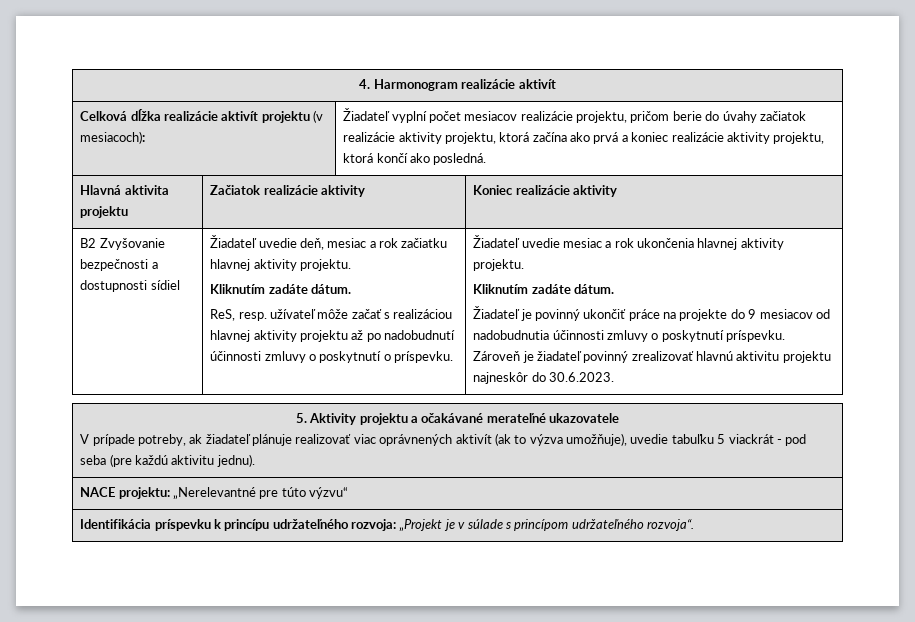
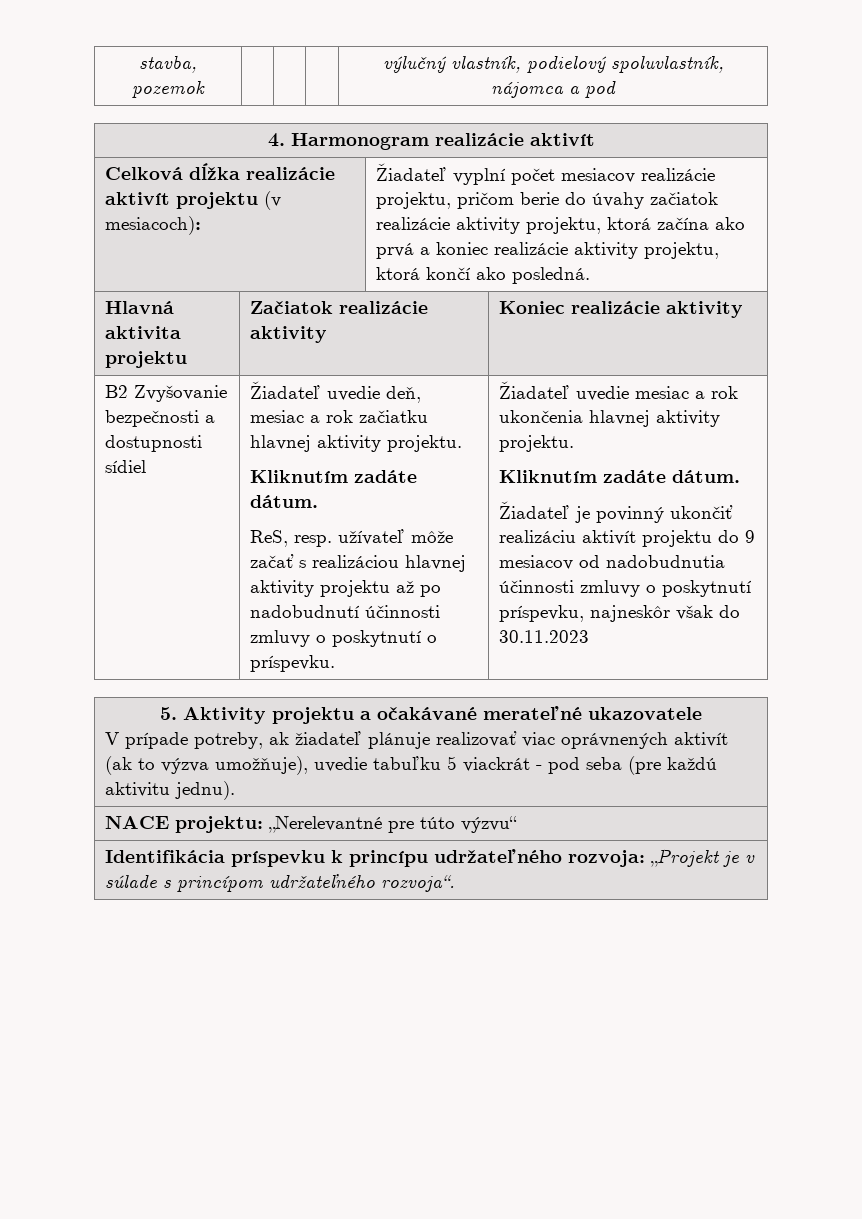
+ stavba, pozemok | | | | výlučný vlastník, podielový spoluvlastník, nájomca a pod
- Žiadateľ je povinný ukončiť práce na projekte do 9 mesiacov od nadobudnutia účinnosti zmluvy o poskytnutí príspevku. Zároveň je žiadateľ povinný zrealizovať hlavnú aktivitu projektu najneskôr do 30.6.2023.
+ Žiadateľ je povinný ukončiť realizáciu aktivít projektu do 9 mesiacov od nadobudnutia účinnosti zmluvy o poskytnutí príspevku, najneskôr však do 30.11.2023

